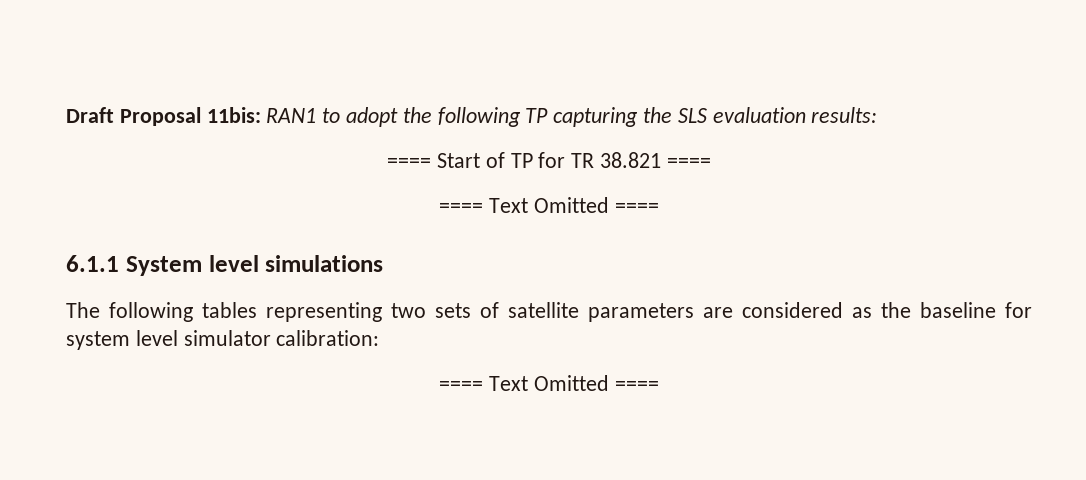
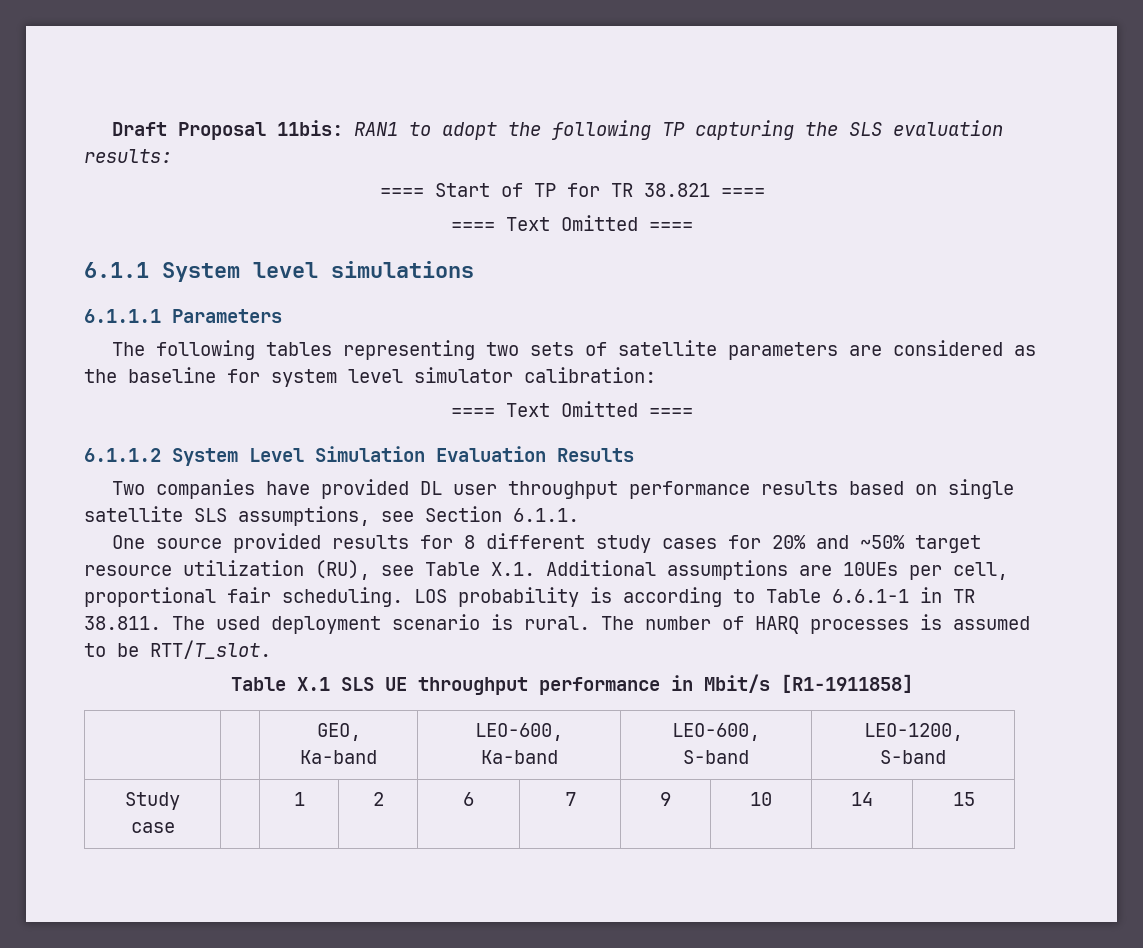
+ 6.1.1.1 Parameters
+ 6.1.1.2 System Level Simulation Evaluation Results
+ Two companies have provided DL user throughput performance results based on single satellite SLS assumptions, see Section 6.1.1.
+ One source provided results for 8 different study cases for 20% and ~50% target resource utilization (RU), see Table X.1. Additional assumptions are 10UEs per cell, proportional fair scheduling. LOS probability is according to Table 6.6.1-1 in TR 38.811. The used deployment scenario is rural. The number of HARQ processes is assumed to be RTT/T_slot.
+ Table X.1 SLS UE throughput performance in Mbit/s [R1-1911858]
+ | | GEO, Ka-band | LEO-600, Ka-band | LEO-600, S-band | LEO-1200, S-band
+ Study case | | 1 | 2 | 6 | 7 | 9 | 10 | 14 | 15

